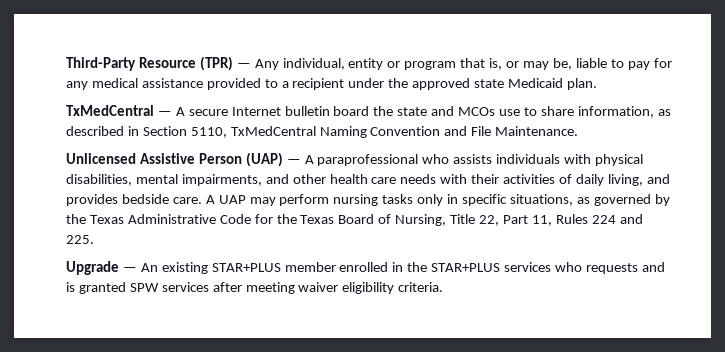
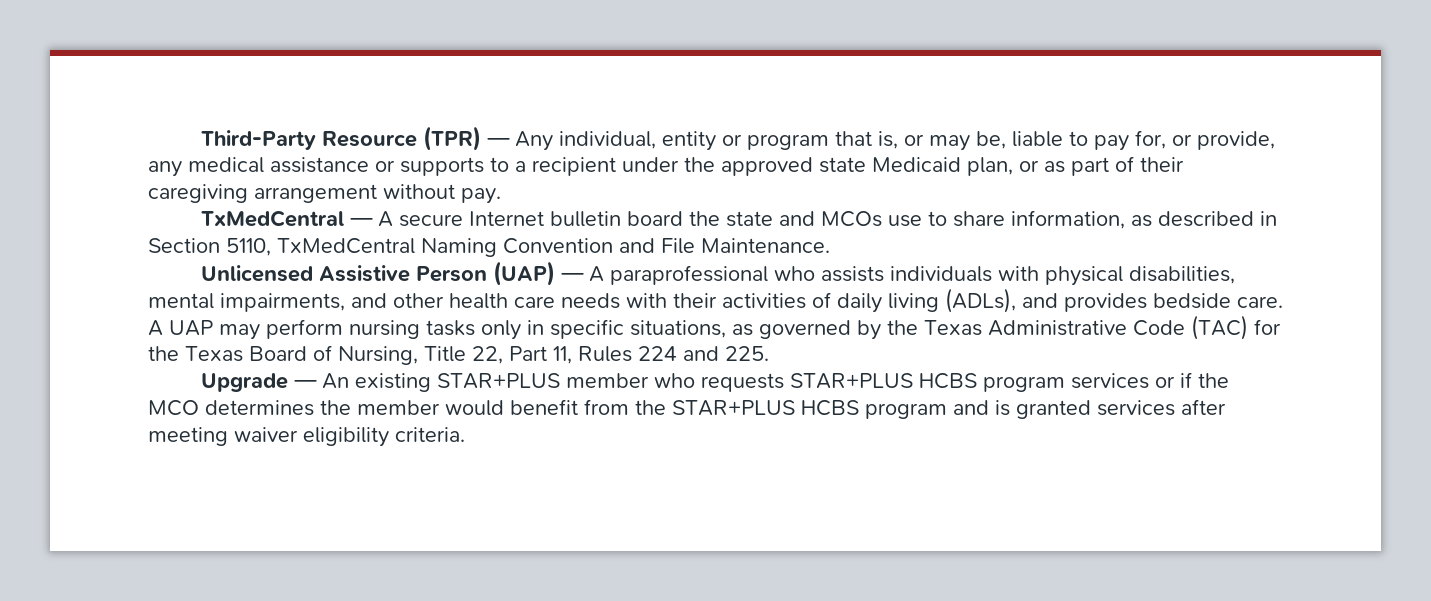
- Third-Party Resource (TPR) — Any individual, entity or program that is, or may be, liable to pay for any medical assistance provided to a recipient under the approved state Medicaid plan.
+ Third-Party Resource (TPR) — Any individual, entity or program that is, or may be, liable to pay for, or provide, any medical assistance or supports to a recipient under the approved state Medicaid plan, or as part of their caregiving arrangement without pay.
- Unlicensed Assistive Person (UAP) — A paraprofessional who assists individuals with physical disabilities, mental impairments, and other health care needs with their activities of daily living, and provides bedside care.
+ Unlicensed Assistive Person (UAP) — A paraprofessional who assists individuals with physical disabilities, mental impairments, and other health care needs with their activities of daily living (ADLs), and provides bedside care.
- A UAP may perform nursing tasks only in specific situations, as governed by the Texas Administrative Code for the Texas Board of Nursing, Title 22, Part 11, Rules 224 and 225.
+ A UAP may perform nursing tasks only in specific situations, as governed by the Texas Administrative Code (TAC) for the Texas Board of Nursing, Title 22, Part 11, Rules 224 and 225.
- Upgrade — An existing STAR+PLUS member enrolled in the STAR+PLUS services who requests and is granted SPW services after meeting waiver eligibility criteria.
+ Upgrade — An existing STAR+PLUS member who requests STAR+PLUS HCBS program services or if the MCO determines the member would benefit from the STAR+PLUS HCBS program and is granted services after meeting waiver eligibility criteria.

